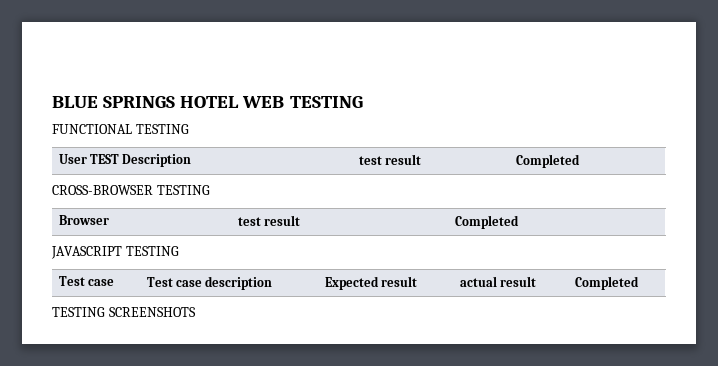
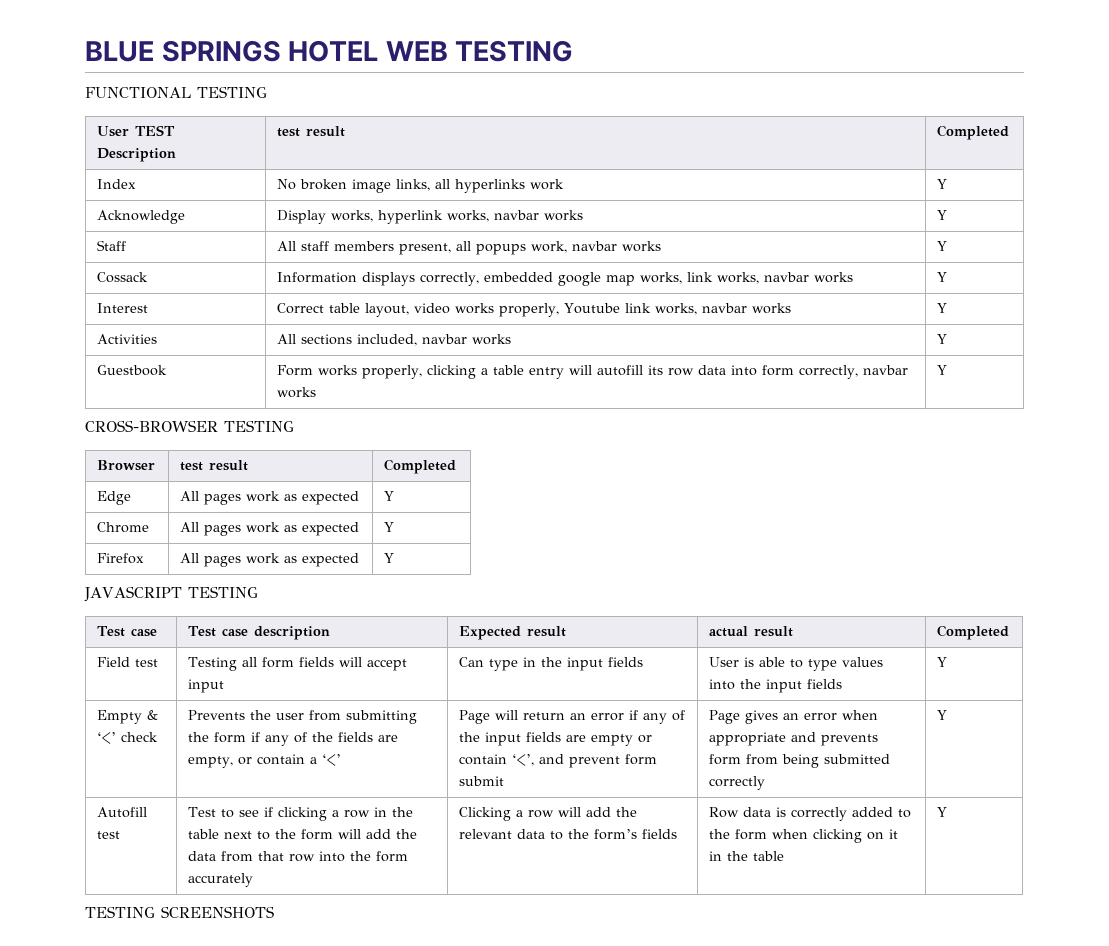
+ Index | No broken image links, all hyperlinks work | Y
+ Acknowledge | Display works, hyperlink works, navbar works | Y
+ Staff | All staff members present, all popups work, navbar works | Y
+ Cossack | Information displays correctly, embedded google map works, link works, navbar works | Y
+ Interest | Correct table layout, video works properly, Youtube link works, navbar works | Y
+ Activities | All sections included, navbar works | Y
+ Guestbook | Form works properly, clicking a table entry will autofill its row data into form correctly, navbar works | Y
+ Edge | All pages work as expected | Y
+ Chrome | All pages work as expected | Y
+ Firefox | All pages work as expected | Y
+ Field test | Testing all form fields will accept input | Can type in the input fields | User is able to type values into the input fields | Y
+ Empty & ‘<’ check | Prevents the user from submitting the form if any of the fields are empty, or contain a ‘<’ | Page will return an error if any of the input fields are empty or contain ‘<’, and prevent form submit | Page gives an error when appropriate and prevents form from being submitted correctly | Y
+ Autofill test | Test to see if clicking a row in the table next to the form will add the data from that row into the form accurately | Clicking a row will add the relevant data to the form’s fields | Row data is correctly added to the form when clicking on it in the table | Y

